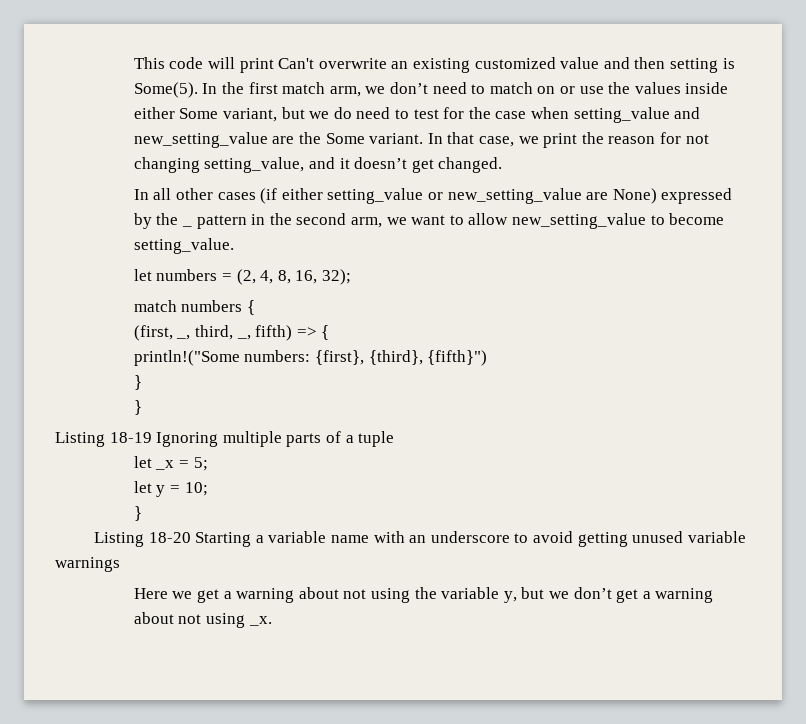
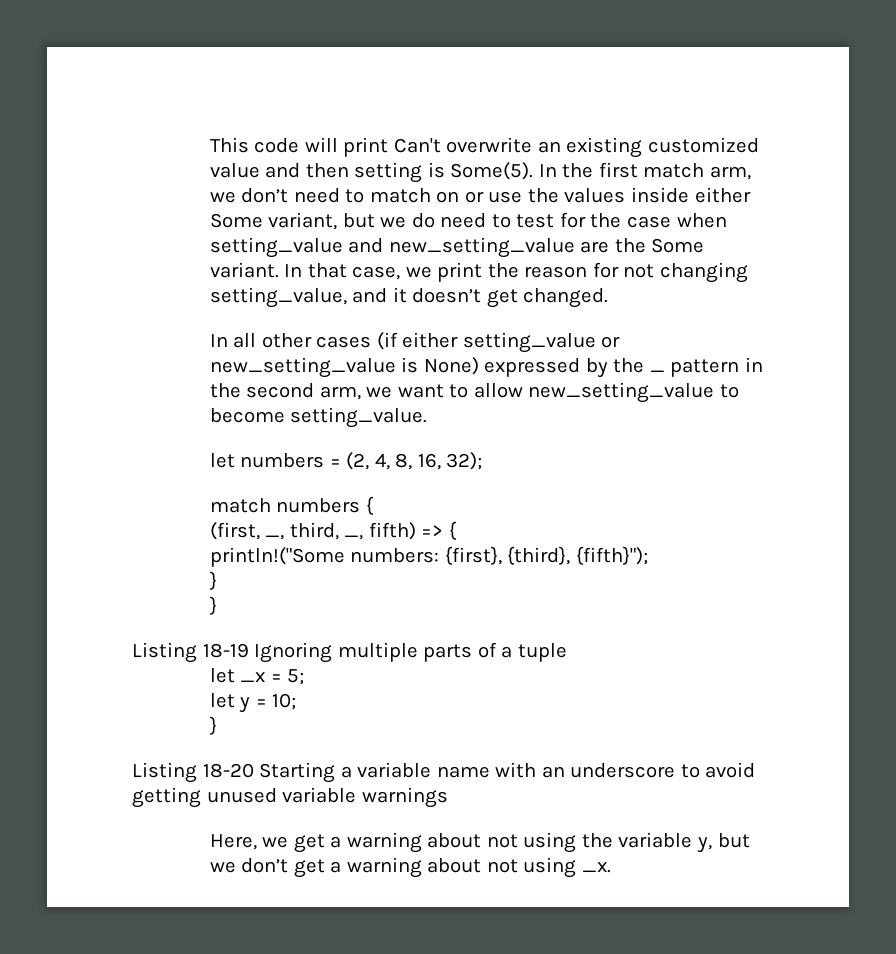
- In all other cases (if either setting_value or new_setting_value are None) expressed by the _ pattern in the second arm, we want to allow new_setting_value to become setting_value.
+ In all other cases (if either setting_value or new_setting_value is None) expressed by the _ pattern in the second arm, we want to allow new_setting_value to become setting_value.
- println!("Some numbers: {first}, {third}, {fifth}")
+ println!("Some numbers: {first}, {third}, {fifth}");
- Here we get a warning about not using the variable y, but we don’t get a warning about not using _x.
+ Here, we get a warning about not using the variable y, but we don’t get a warning about not using _x.

